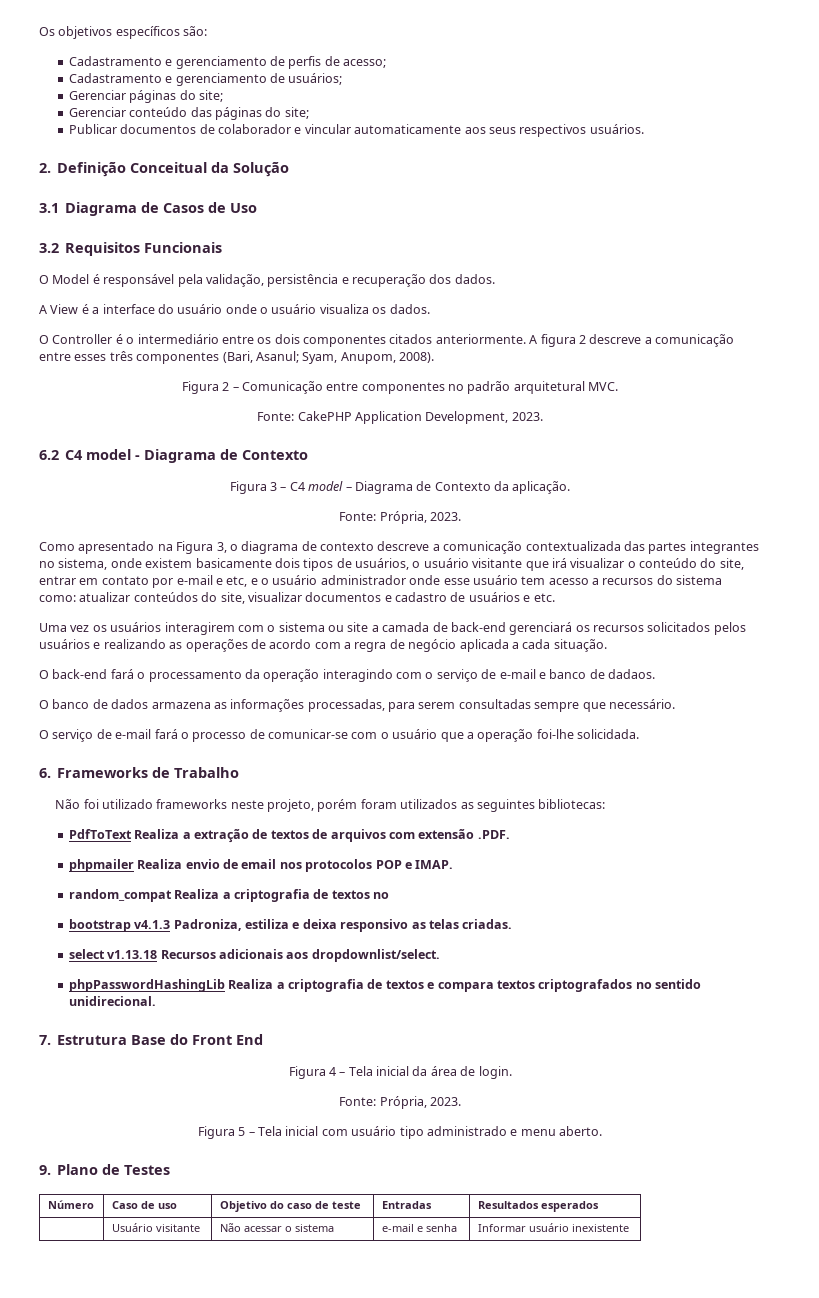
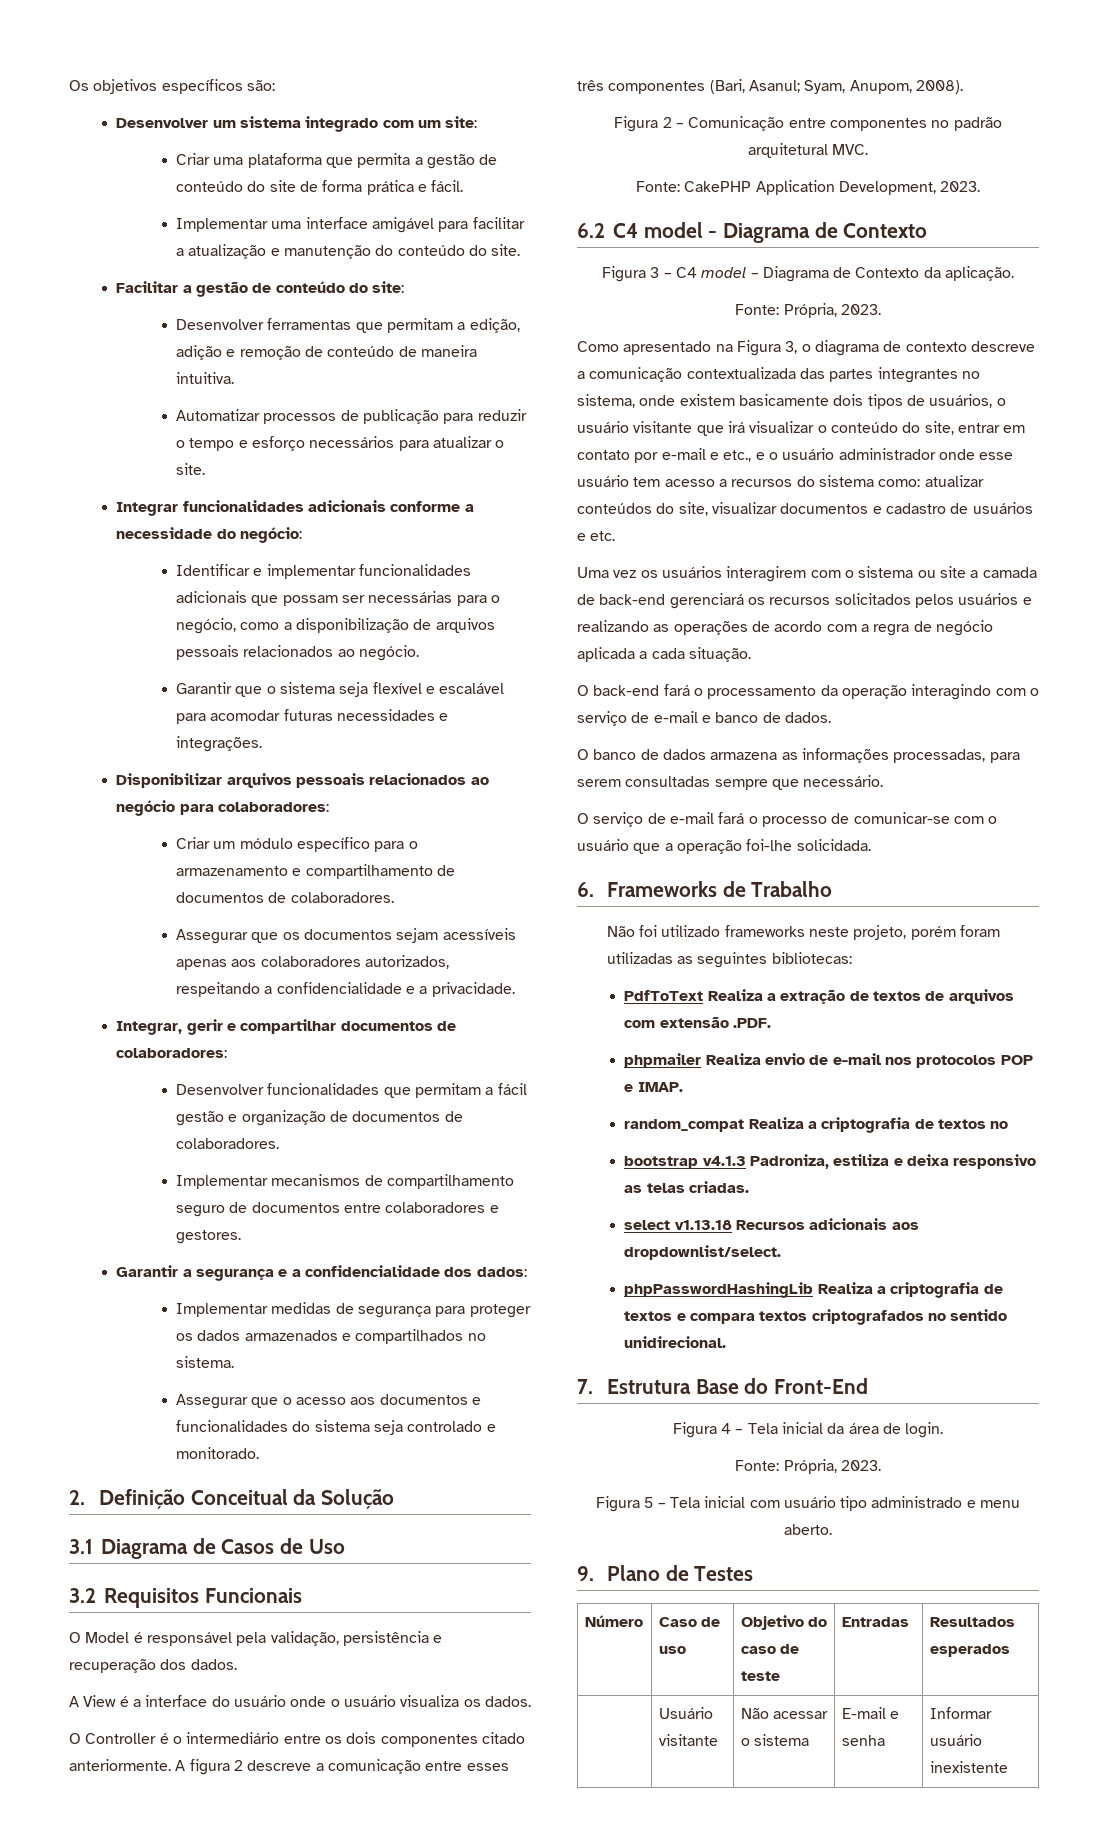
- Cadastramento e gerenciamento de perfis de acesso;
- Cadastramento e gerenciamento de usuários;
- Gerenciar páginas do site;
- Gerenciar conteúdo das páginas do site;
- Publicar documentos de colaborador e vincular automaticamente aos seus respectivos usuários.
+ Desenvolver um sistema integrado com um site:
+ Criar uma plataforma que permita a gestão de conteúdo do site de forma prática e fácil.
+ Implementar uma interface amigável para facilitar a atualização e manutenção do conteúdo do site.
+ Facilitar a gestão de conteúdo do site:
+ Desenvolver ferramentas que permitam a edição, adição e remoção de conteúdo de maneira intuitiva.
+ Automatizar processos de publicação para reduzir o tempo e esforço necessários para atualizar o site.
+ Integrar funcionalidades adicionais conforme a necessidade do negócio:
+ Identificar e implementar funcionalidades adicionais que possam ser necessárias para o negócio, como a disponibilização de arquivos pessoais relacionados ao negócio.
+ Garantir que o sistema seja flexível e escalável para acomodar futuras necessidades e integrações.
+ Disponibilizar arquivos pessoais relacionados ao negócio para colaboradores:
+ Criar um módulo específico para o armazenamento e compartilhamento de documentos de colaboradores.
+ Assegurar que os documentos sejam acessíveis apenas aos colaboradores autorizados, respeitando a confidencialidade e a privacidade.
+ Integrar, gerir e compartilhar documentos de colaboradores:
+ Desenvolver funcionalidades que permitam a fácil gestão e organização de documentos de colaboradores.
+ Implementar mecanismos de compartilhamento seguro de documentos entre colaboradores e gestores.
+ Garantir a segurança e a confidencialidade dos dados:
+ Implementar medidas de segurança para proteger os dados armazenados e compartilhados no sistema.
+ Assegurar que o acesso aos documentos e funcionalidades do sistema seja controlado e monitorado.
- O Controller é o intermediário entre os dois componentes citados anteriormente.
+ O Controller é o intermediário entre os dois componentes citado anteriormente.
- Como apresentado na Figura 3, o diagrama de contexto descreve a comunicação contextualizada das partes integrantes no sistema, onde existem basicamente dois tipos de usuários, o usuário visitante que irá visualizar o conteúdo do site, entrar em contato por e-mail e etc, e o usuário administrador onde esse usuário tem acesso a recursos do sistema como:
+ Como apresentado na Figura 3, o diagrama de contexto descreve a comunicação contextualizada das partes integrantes no sistema, onde existem basicamente dois tipos de usuários, o usuário visitante que irá visualizar o conteúdo do site, entrar em contato por e-mail e etc., e o usuário administrador onde esse usuário tem acesso a recursos do sistema como:
- O back-end fará o processamento da operação interagindo com o serviço de e-mail e banco de dadaos.
+ O back-end fará o processamento da operação interagindo com o serviço de e-mail e banco de dados.
- Não foi utilizado frameworks neste projeto, porém foram utilizados as seguintes bibliotecas:
+ Não foi utilizado frameworks neste projeto, porém foram utilizadas as seguintes bibliotecas:
- phpmailer Realiza envio de email nos protocolos POP e IMAP.
+ phpmailer Realiza envio de e-mail nos protocolos POP e IMAP.
- 7. Estrutura Base do Front End
+ 7. Estrutura Base do Front-End
- | Usuário visitante | Não acessar o sistema | e-mail e senha | Informar usuário inexistente
+ | Usuário visitante | Não acessar o sistema | E-mail e senha | Informar usuário inexistente

